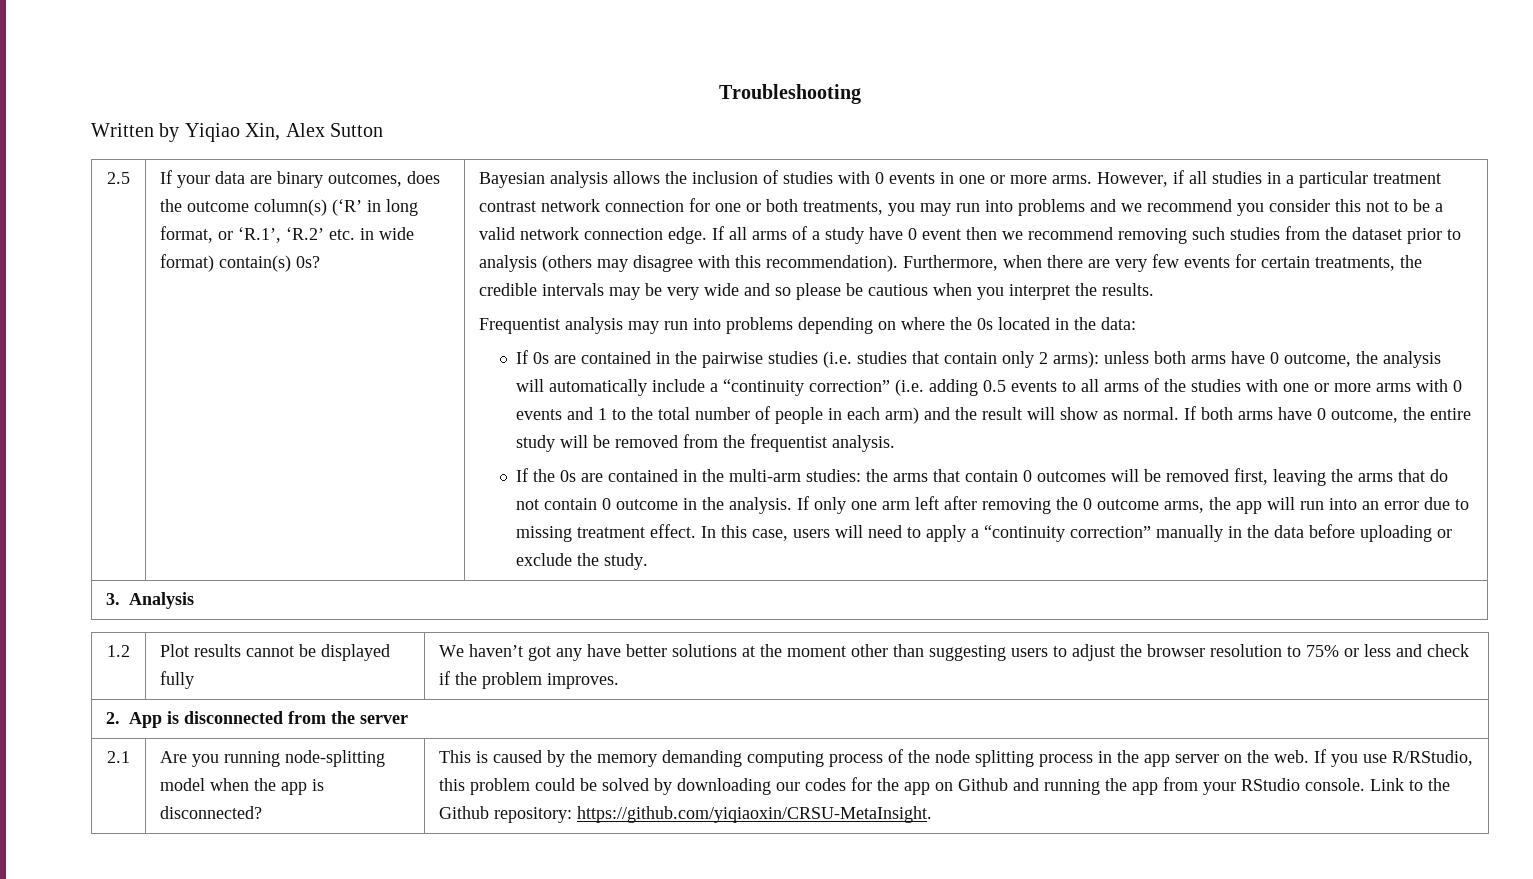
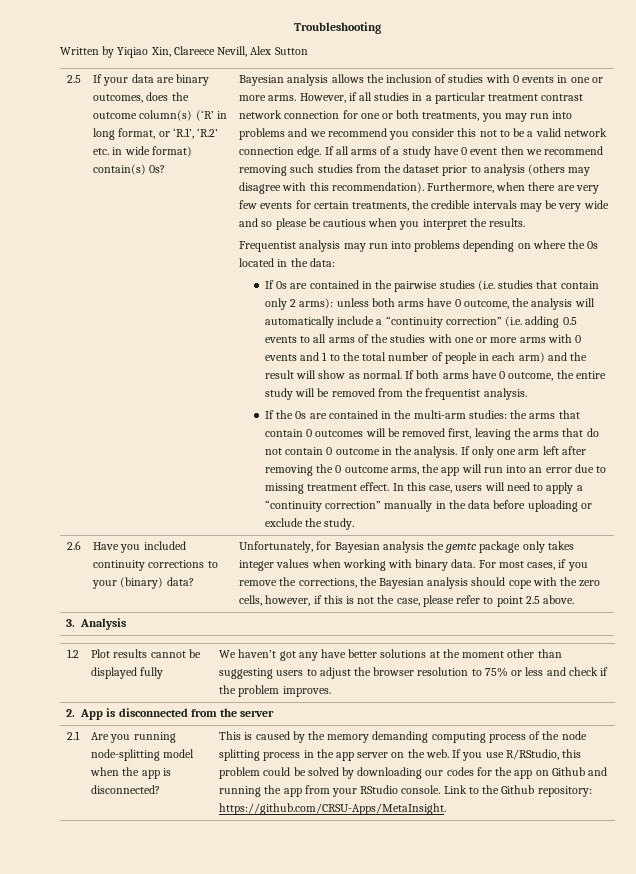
- Written by Yiqiao Xin, Alex Sutton
+ Written by Yiqiao Xin, Clareece Nevill, Alex Sutton
+ 2.6 | Have you included continuity corrections to your (binary) data? | Unfortunately, for Bayesian analysis the gemtc package only takes integer values when working with binary data. For most cases, if you remove the corrections, the Bayesian analysis should cope with the zero cells, however, if this is not the case, please refer to point 2.5 above.
- Link to the Github repository: https://github.com/yiqiaoxin/CRSU-MetaInsight.
+ Link to the Github repository: https://github.com/CRSU-Apps/MetaInsight.

